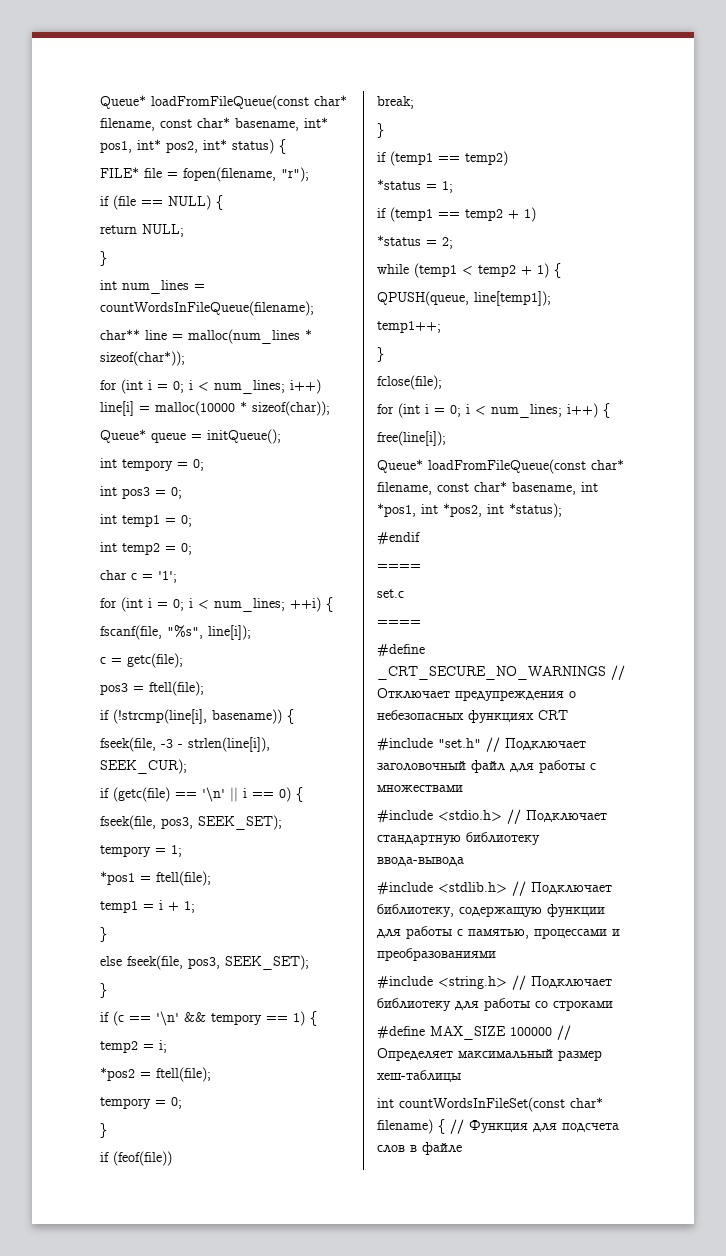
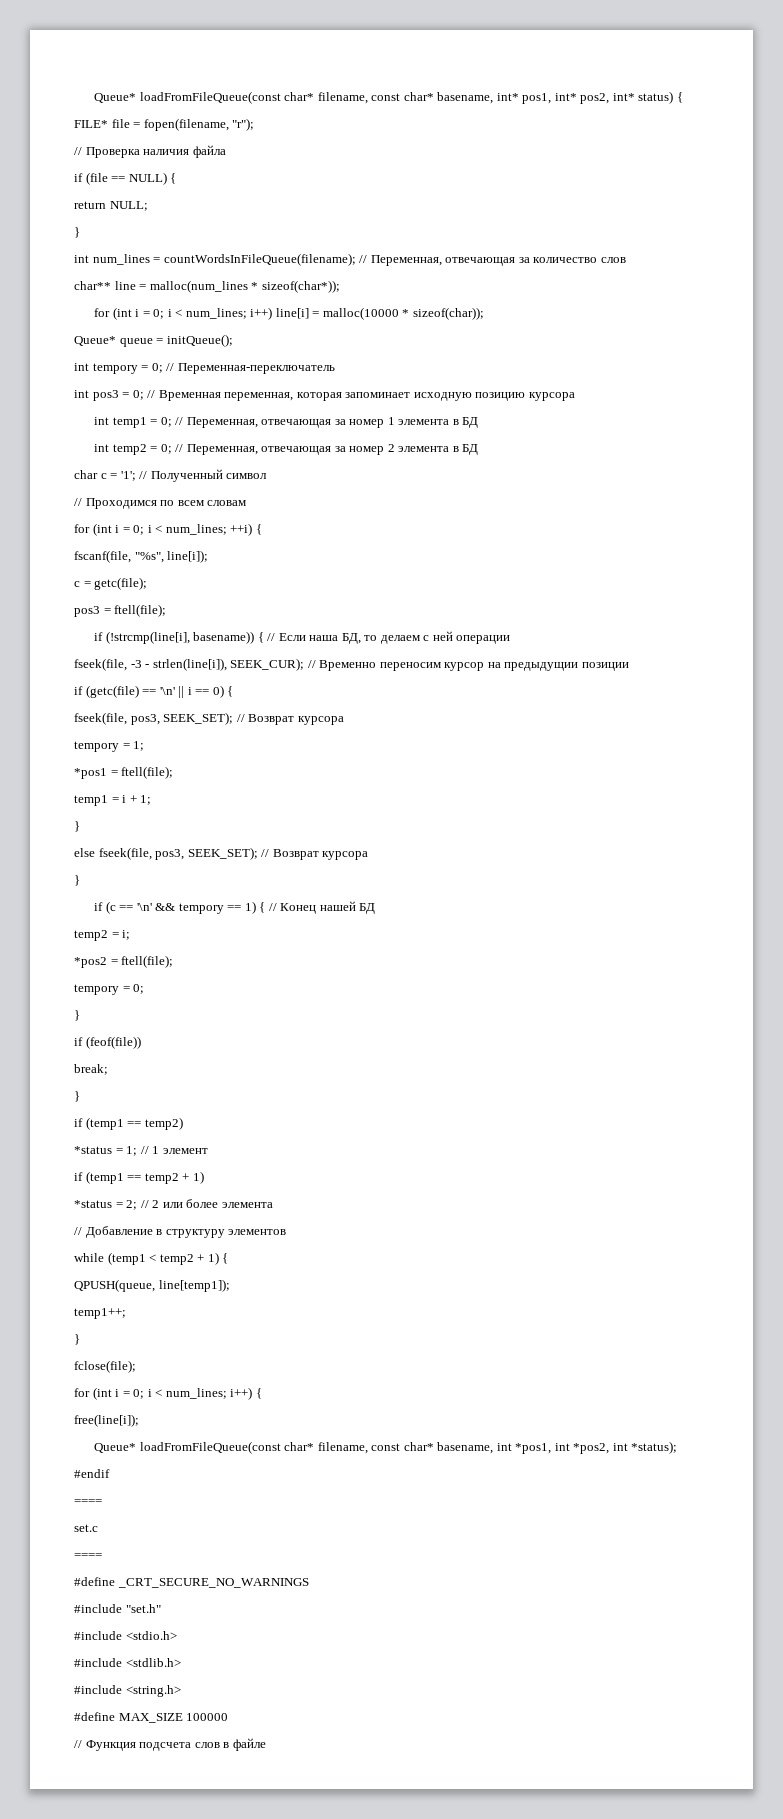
+ // Проверка наличия файла
- int num_lines = countWordsInFileQueue(filename);
+ int num_lines = countWordsInFileQueue(filename); // Переменная, отвечающая за количество слов
- int tempory = 0;
+ int tempory = 0; // Переменная-переключатель
- int pos3 = 0;
- int temp1 = 0;
- int temp2 = 0;
- char c = '1';
+ int pos3 = 0; // Временная переменная, которая запоминает исходную позицию курсора
+ int temp1 = 0; // Переменная, отвечающая за номер 1 элемента в БД
+ int temp2 = 0; // Переменная, отвечающая за номер 2 элемента в БД
+ char c = '1'; // Полученный символ
+ // Проходимся по всем словам
- if (!strcmp(line[i], basename)) {
+ if (!strcmp(line[i], basename)) { // Если наша БД, то делаем с ней операции
- fseek(file, -3 - strlen(line[i]), SEEK_CUR);
+ fseek(file, -3 - strlen(line[i]), SEEK_CUR); // Временно переносим курсор на предыдущии позиции
  if (getc(file) == '\n' || i == 0) {
- fseek(file, pos3, SEEK_SET);
+ fseek(file, pos3, SEEK_SET); // Возврат курсора
- else fseek(file, pos3, SEEK_SET);
+ else fseek(file, pos3, SEEK_SET); // Возврат курсора
- if (c == '\n' && tempory == 1) {
+ if (c == '\n' && tempory == 1) { // Конец нашей БД
- *status = 1;
+ *status = 1; // 1 элемент
- *status = 2;
+ *status = 2; // 2 или более элемента
+ // Добавление в структуру элементов
- #define _CRT_SECURE_NO_WARNINGS // Отключает предупреждения о небезопасных функциях CRT
- #include "set.h" // Подключает заголовочный файл для работы с множествами
- #include <stdio.h> // Подключает стандартную библиотеку ввода-вывода
- #include <stdlib.h> // Подключает библиотеку, содержащую функции для работы с памятью, процессами и преобразованиями
- #include <string.h> // Подключает библиотеку для работы со строками
- #define MAX_SIZE 100000 // Определяет максимальный размер хеш-таблицы
- int countWordsInFileSet(const char* filename) { // Функция для подсчета слов в файле
+ #define _CRT_SECURE_NO_WARNINGS
+ #include "set.h"
+ #include <stdio.h>
+ #include <stdlib.h>
+ #include <string.h>
+ #define MAX_SIZE 100000
+ // Функция подсчета слов в файле

